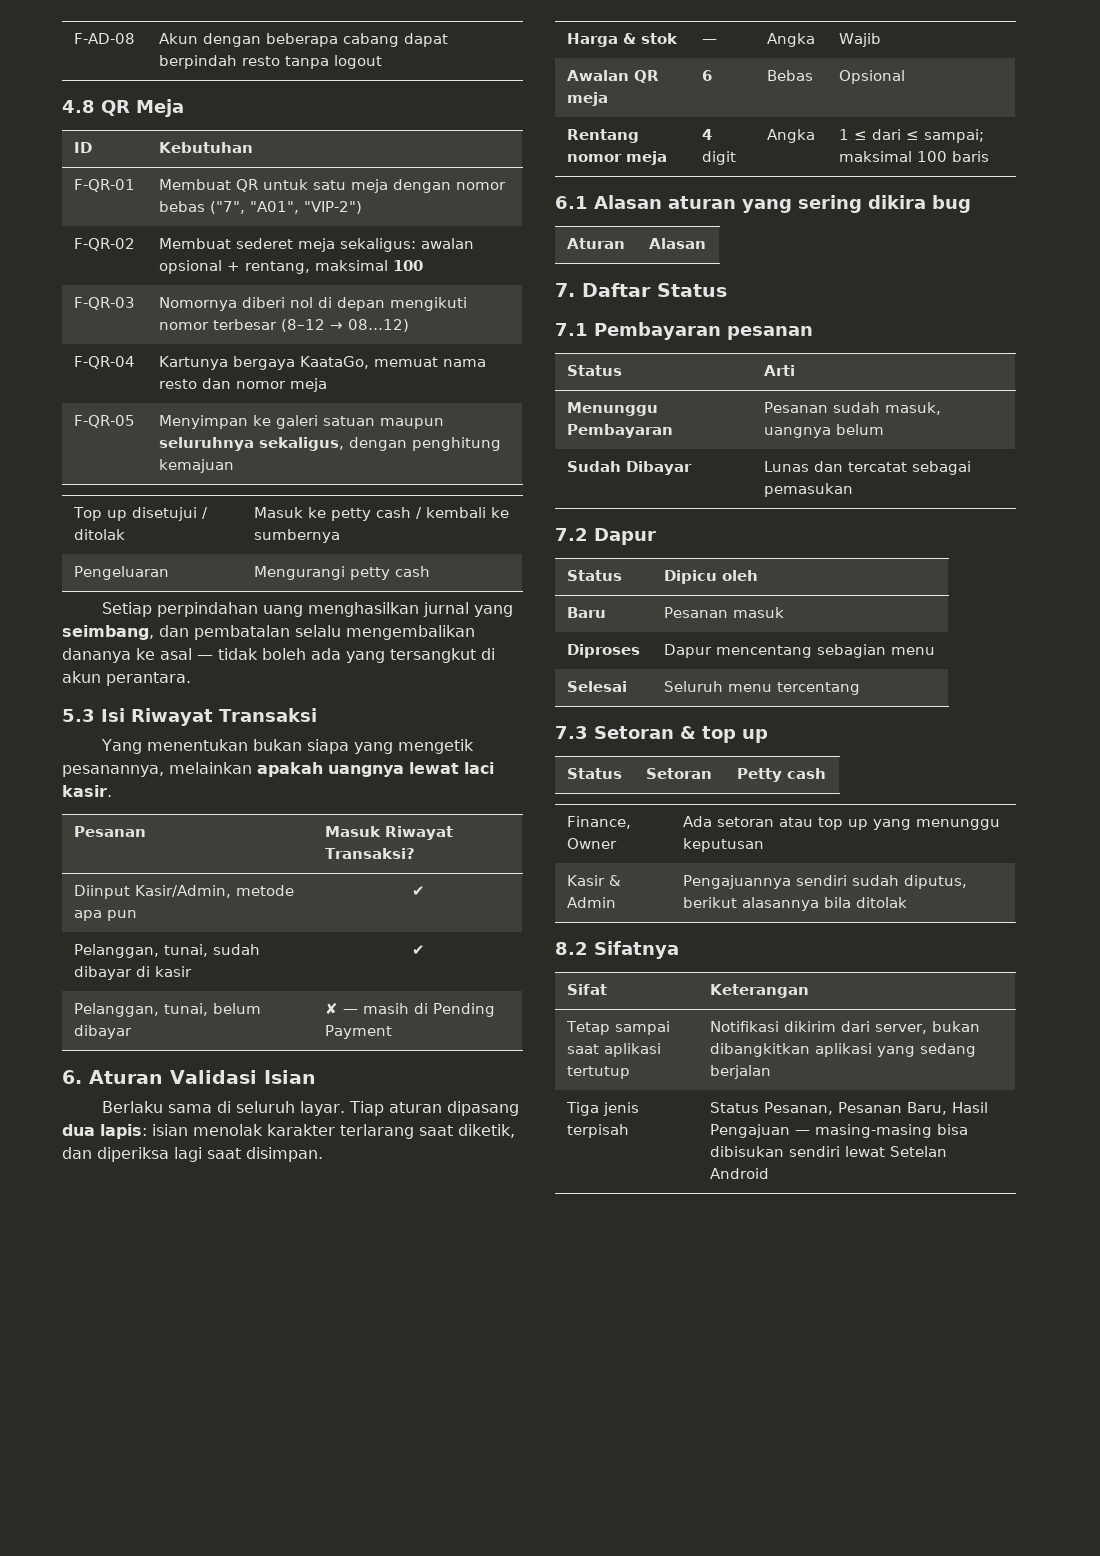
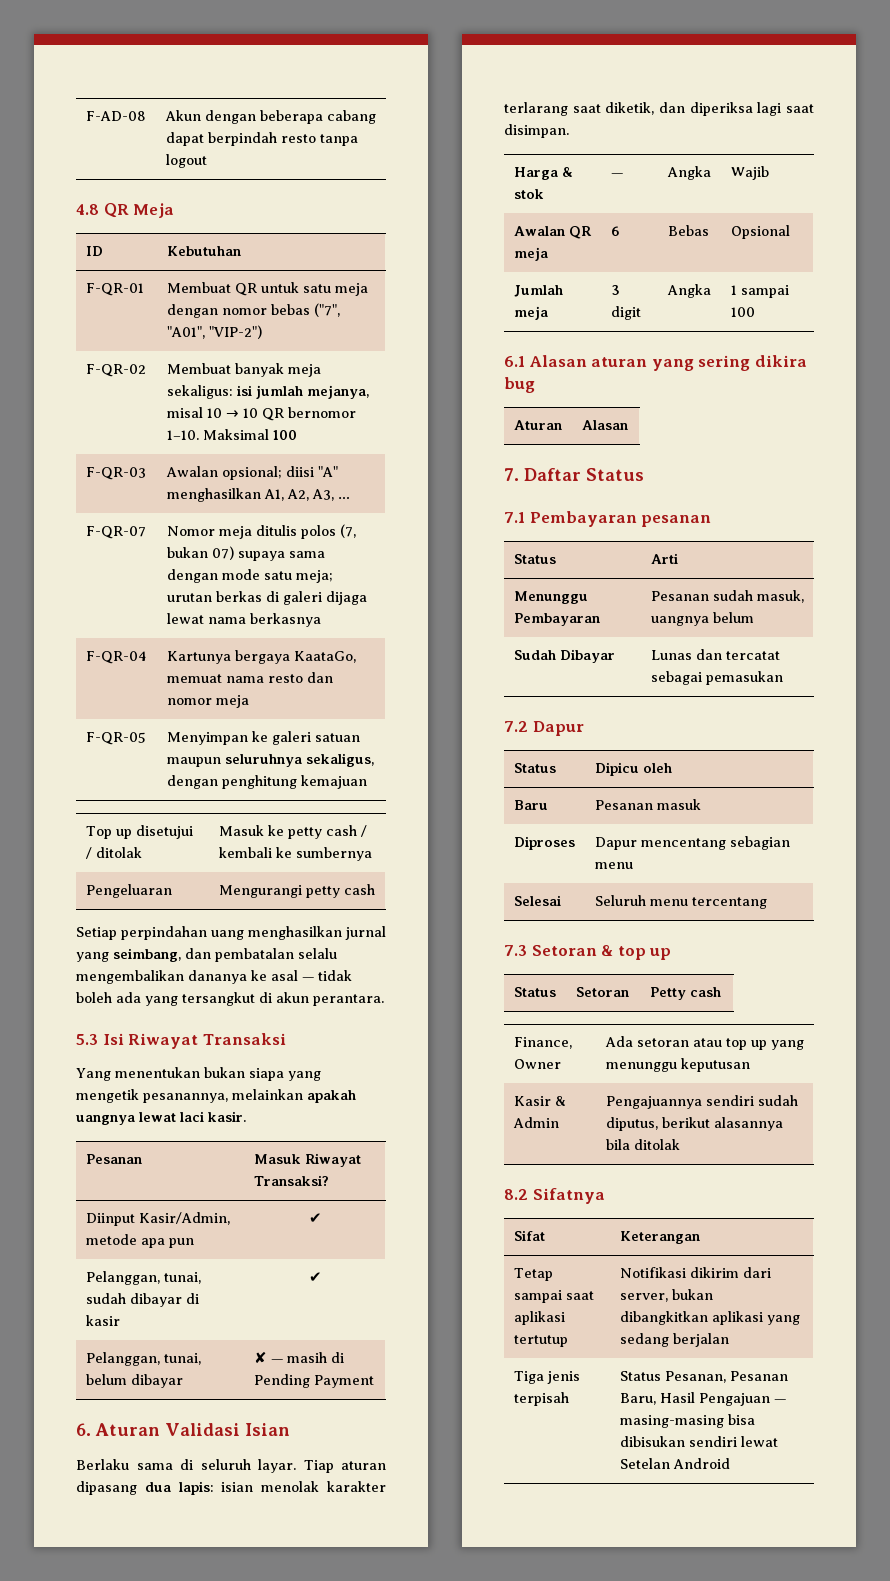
- F-QR-02 | Membuat sederet meja sekaligus: awalan opsional + rentang, maksimal 100
- F-QR-03 | Nomornya diberi nol di depan mengikuti nomor terbesar (8–12 → 08…12)
+ F-QR-02 | Membuat banyak meja sekaligus: isi jumlah mejanya, misal 10 → 10 QR bernomor 1–10. Maksimal 100
+ F-QR-03 | Awalan opsional; diisi "A" menghasilkan A1, A2, A3, …
+ F-QR-07 | Nomor meja ditulis polos (7, bukan 07) supaya sama dengan mode satu meja; urutan berkas di galeri dijaga lewat nama berkasnya
- Rentang nomor meja | 4 digit | Angka | 1 ≤ dari ≤ sampai; maksimal 100 baris
+ Jumlah meja | 3 digit | Angka | 1 sampai 100

